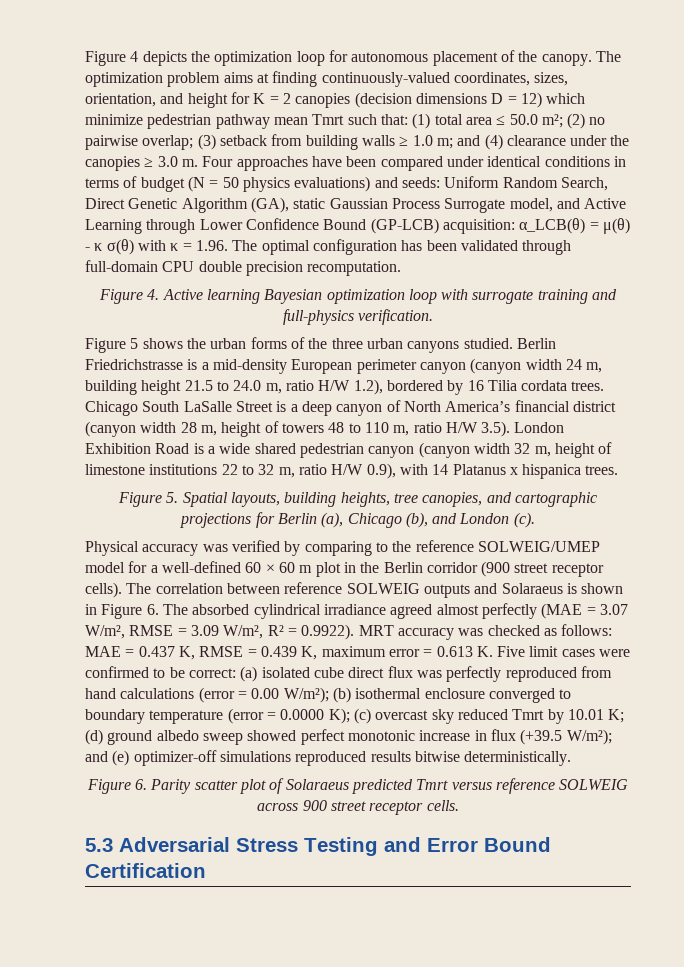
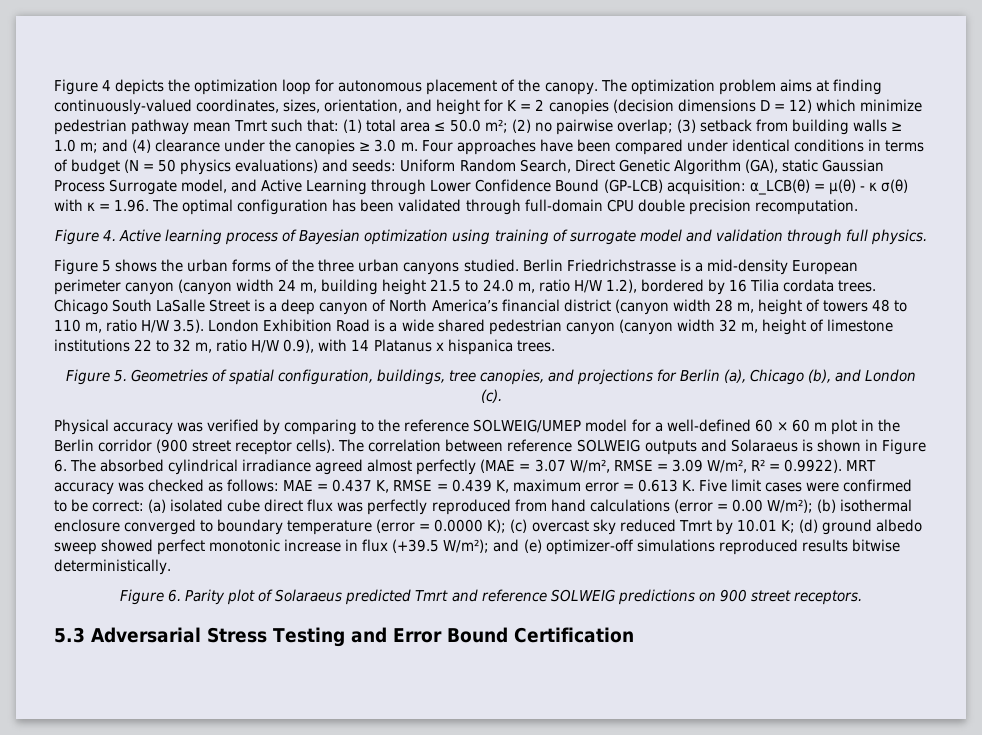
- Figure 4. Active learning Bayesian optimization loop with surrogate training and full-physics verification.
+ Figure 4. Active learning process of Bayesian optimization using training of surrogate model and validation through full physics.
- Figure 5. Spatial layouts, building heights, tree canopies, and cartographic projections for Berlin (a), Chicago (b), and London (c).
+ Figure 5. Geometries of spatial configuration, buildings, tree canopies, and projections for Berlin (a), Chicago (b), and London (c).
- Figure 6. Parity scatter plot of Solaraeus predicted Tmrt versus reference SOLWEIG across 900 street receptor cells.
+ Figure 6. Parity plot of Solaraeus predicted Tmrt and reference SOLWEIG predictions on 900 street receptors.

